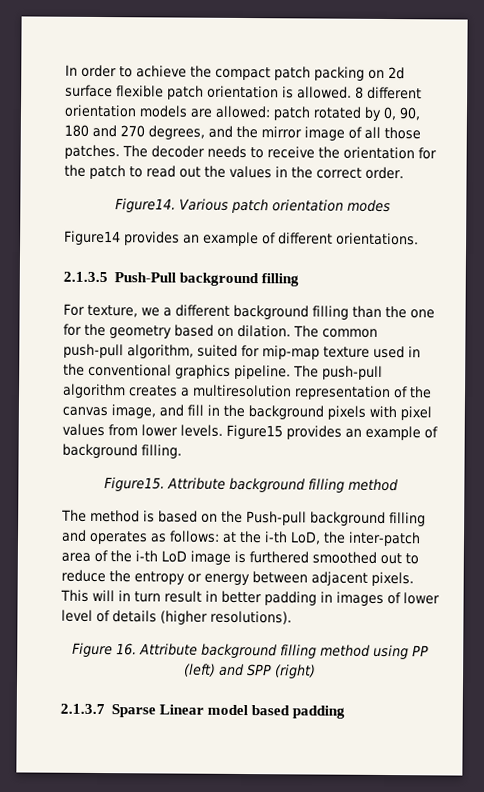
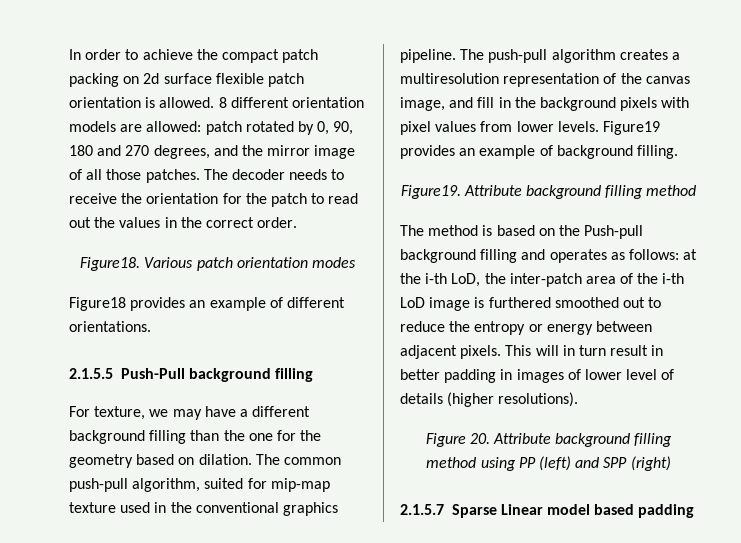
- Figure14.
+ Figure18.
- Figure14 provides an example of different orientations.
+ Figure18 provides an example of different orientations.
- 2.1.3.5 Push-Pull background filling
+ 2.1.5.5 Push-Pull background filling
- For texture, we a different background filling than the one for the geometry based on dilation.
+ For texture, we may have a different background filling than the one for the geometry based on dilation.
- Figure15 provides an example of background filling.
+ Figure19 provides an example of background filling.
- Figure15.
+ Figure19.
- Figure 16. Attribute background filling method using PP (left) and SPP (right)
+ Figure 20. Attribute background filling method using PP (left) and SPP (right)
- 2.1.3.7 Sparse Linear model based padding
+ 2.1.5.7 Sparse Linear model based padding

